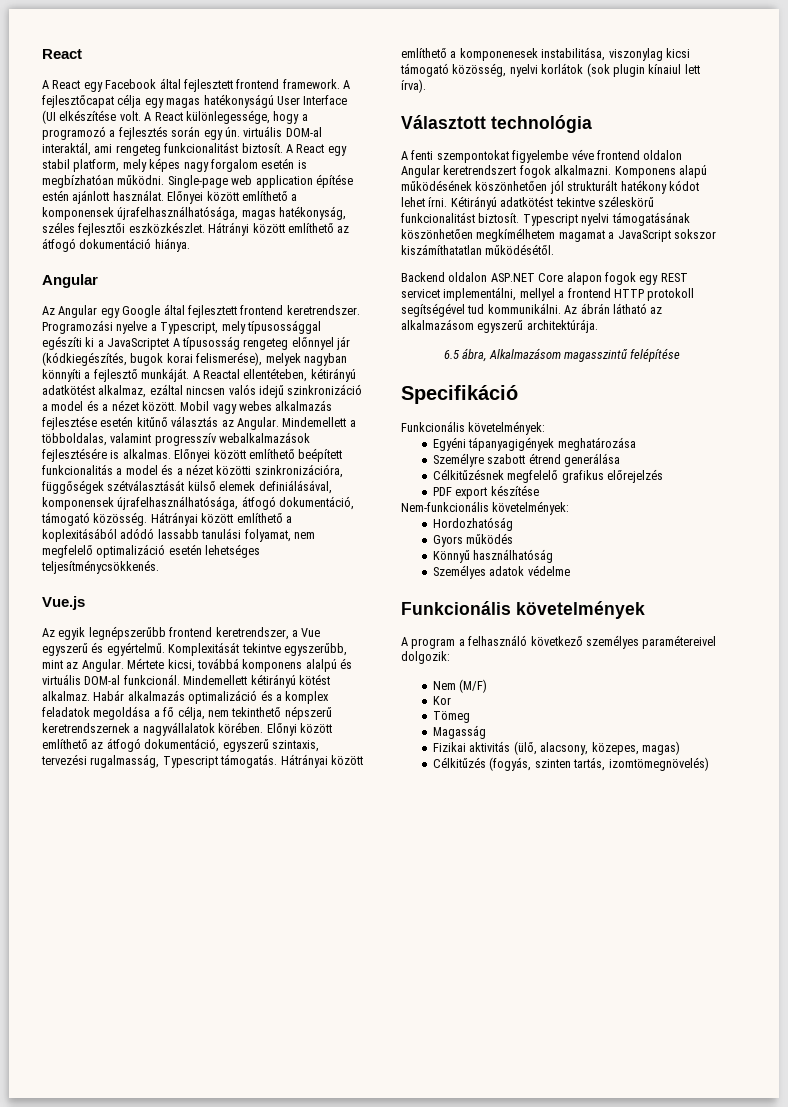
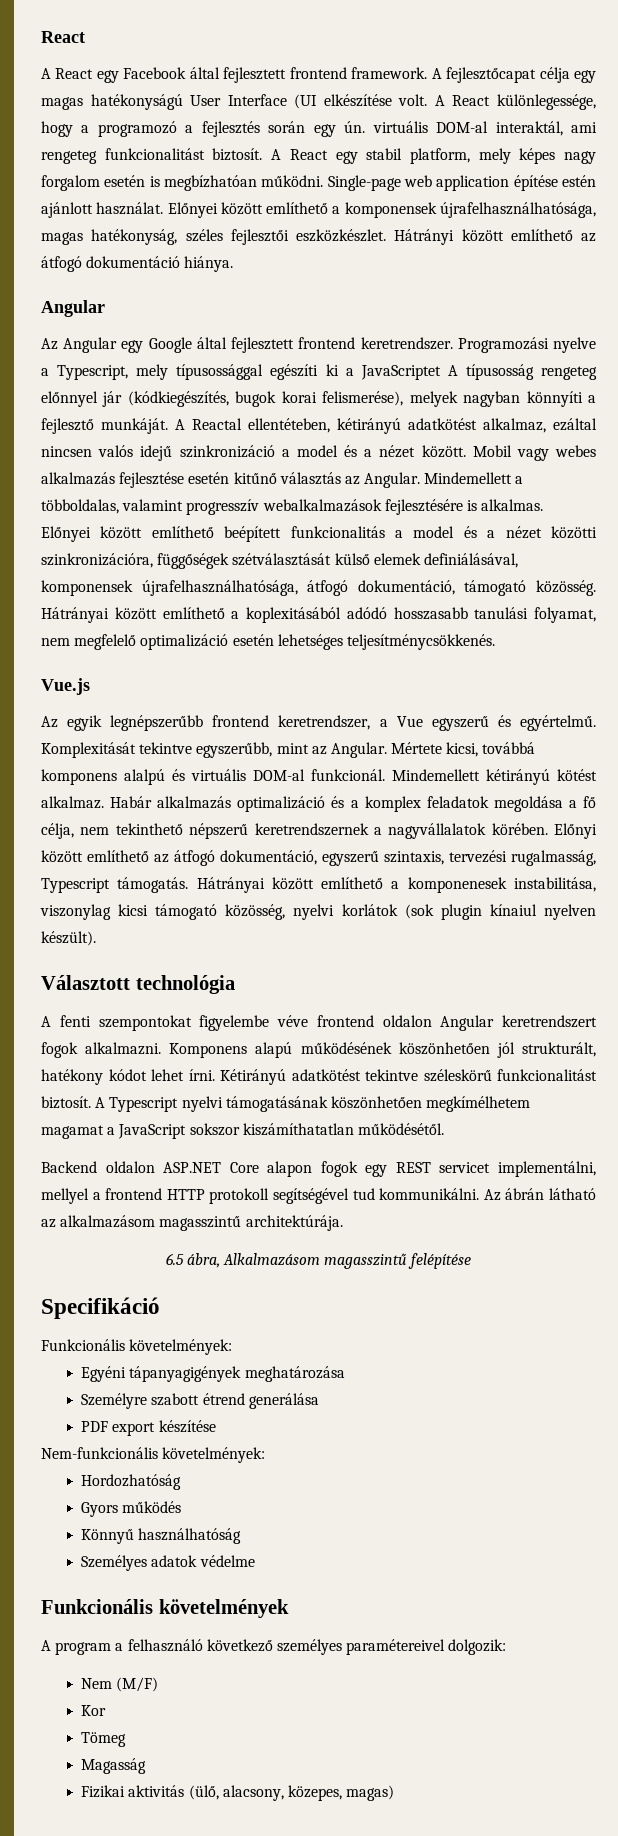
- Hátrányai között említhető a koplexitásából adódó lassabb tanulási folyamat, nem megfelelő optimalizáció esetén lehetséges teljesítménycsökkenés.
+ Hátrányai között említhető a koplexitásából adódó hosszasabb tanulási folyamat, nem megfelelő optimalizáció esetén lehetséges teljesítménycsökkenés.
- Hátrányai között említhető a komponenesek instabilitása, viszonylag kicsi támogató közösség, nyelvi korlátok (sok plugin kínaiul lett írva).
+ Hátrányai között említhető a komponenesek instabilitása, viszonylag kicsi támogató közösség, nyelvi korlátok (sok plugin kínaiul nyelven készült).
- Komponens alapú működésének köszönhetően jól strukturált hatékony kódot lehet írni.
+ Komponens alapú működésének köszönhetően jól strukturált, hatékony kódot lehet írni.
- Typescript nyelvi támogatásának köszönhetően megkímélhetem magamat a JavaScript sokszor kiszámíthatatlan működésétől.
+ A Typescript nyelvi támogatásának köszönhetően megkímélhetem magamat a JavaScript sokszor kiszámíthatatlan működésétől.
- Az ábrán látható az alkalmazásom egyszerű architektúrája.
+ Az ábrán látható az alkalmazásom magasszintű architektúrája.
- Célkitűzésnek megfelelő grafikus előrejelzés
- Célkitűzés (fogyás, szinten tartás, izomtömegnövelés)

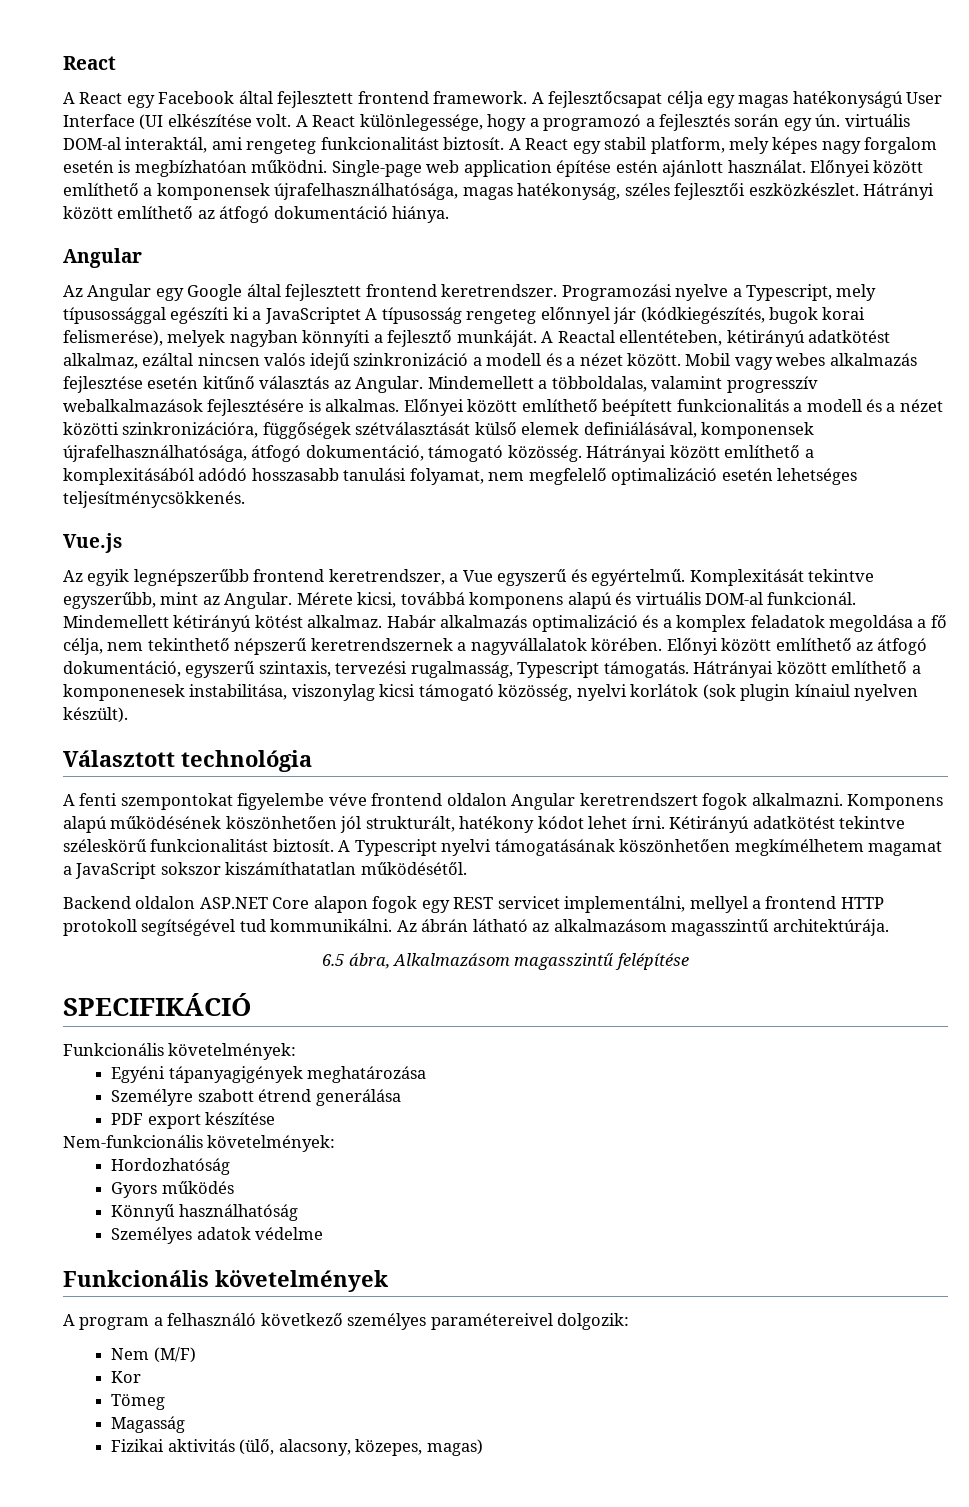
- A fejlesztőcapat célja egy magas hatékonyságú User Interface (UI elkészítése volt.
+ A fejlesztőcsapat célja egy magas hatékonyságú User Interface (UI elkészítése volt.
- A Reactal ellentéteben, kétirányú adatkötést alkalmaz, ezáltal nincsen valós idejű szinkronizáció a model és a nézet között.
+ A Reactal ellentéteben, kétirányú adatkötést alkalmaz, ezáltal nincsen valós idejű szinkronizáció a modell és a nézet között.
- Előnyei között említhető beépített funkcionalitás a model és a nézet közötti szinkronizációra, függőségek szétválasztását külső elemek definiálásával, komponensek újrafelhasználhatósága, átfogó dokumentáció, támogató közösség.
+ Előnyei között említhető beépített funkcionalitás a modell és a nézet közötti szinkronizációra, függőségek szétválasztását külső elemek definiálásával, komponensek újrafelhasználhatósága, átfogó dokumentáció, támogató közösség.
- Hátrányai között említhető a koplexitásából adódó hosszasabb tanulási folyamat, nem megfelelő optimalizáció esetén lehetséges teljesítménycsökkenés.
+ Hátrányai között említhető a komplexitásából adódó hosszasabb tanulási folyamat, nem megfelelő optimalizáció esetén lehetséges teljesítménycsökkenés.
- Mértete kicsi, továbbá komponens alalpú és virtuális DOM-al funkcionál.
+ Mérete kicsi, továbbá komponens alapú és virtuális DOM-al funkcionál.
- Specifikáció
+ SPECIFIKÁCIÓ

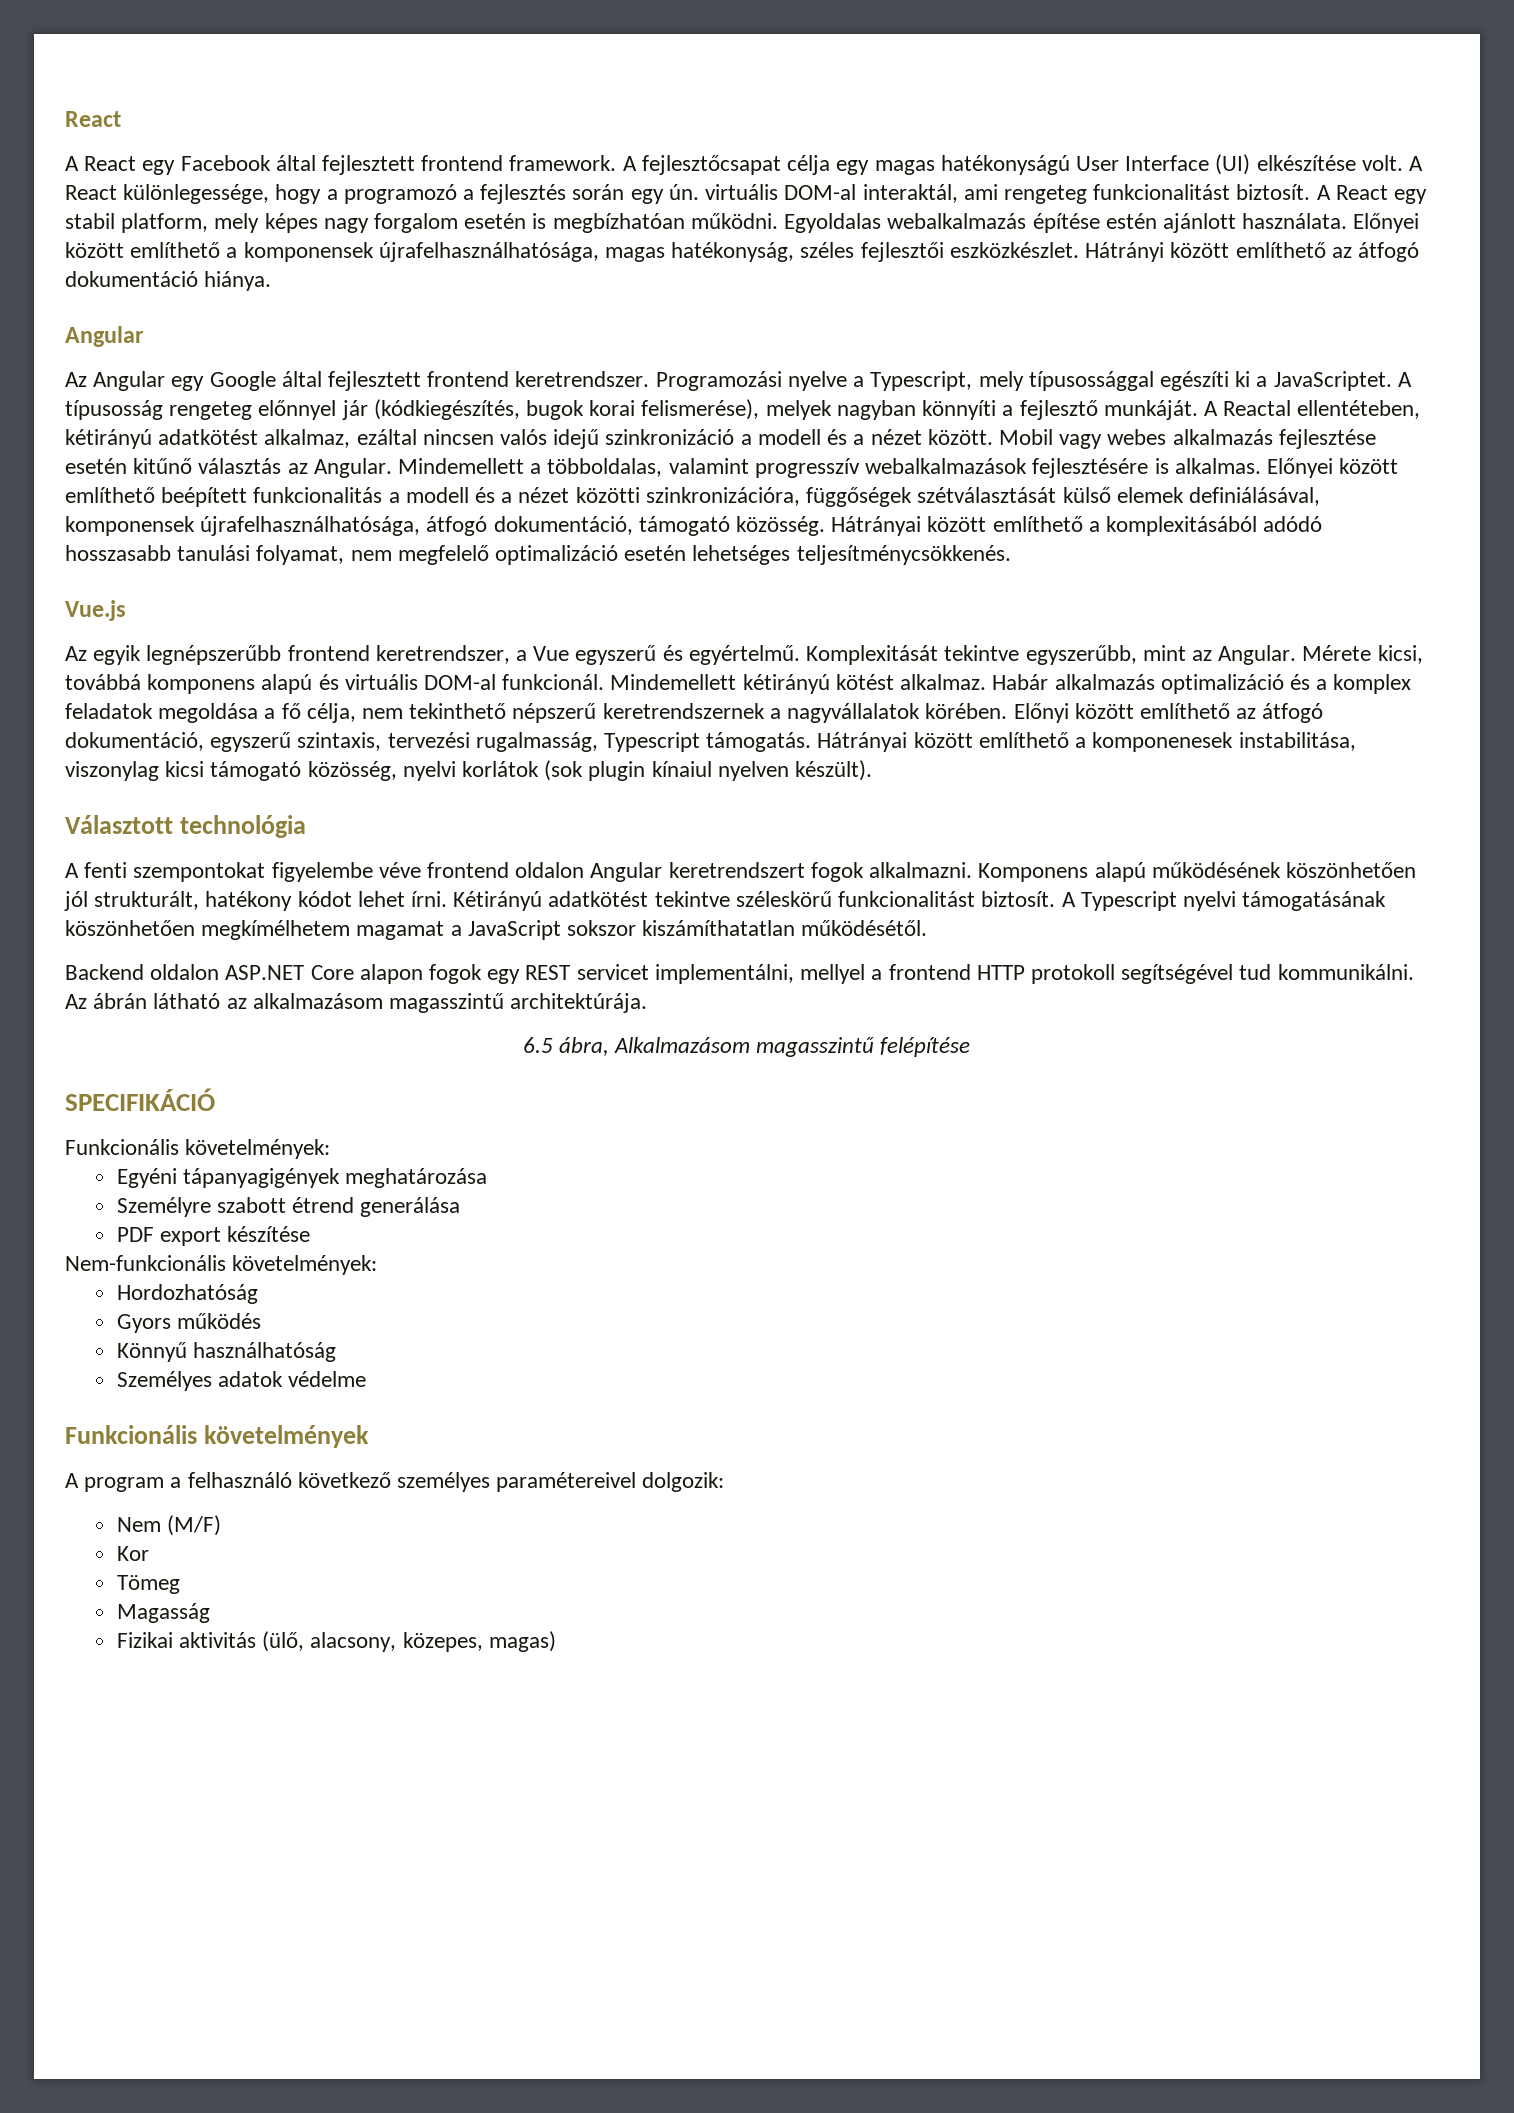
- A fejlesztőcsapat célja egy magas hatékonyságú User Interface (UI elkészítése volt.
+ A fejlesztőcsapat célja egy magas hatékonyságú User Interface (UI) elkészítése volt.
- Single-page web application építése estén ajánlott használat.
+ Egyoldalas webalkalmazás építése estén ajánlott használata.
- Programozási nyelve a Typescript, mely típusossággal egészíti ki a JavaScriptet A típusosság rengeteg előnnyel jár (kódkiegészítés, bugok korai felismerése), melyek nagyban könnyíti a fejlesztő munkáját.
+ Programozási nyelve a Typescript, mely típusossággal egészíti ki a JavaScriptet. A típusosság rengeteg előnnyel jár (kódkiegészítés, bugok korai felismerése), melyek nagyban könnyíti a fejlesztő munkáját.

